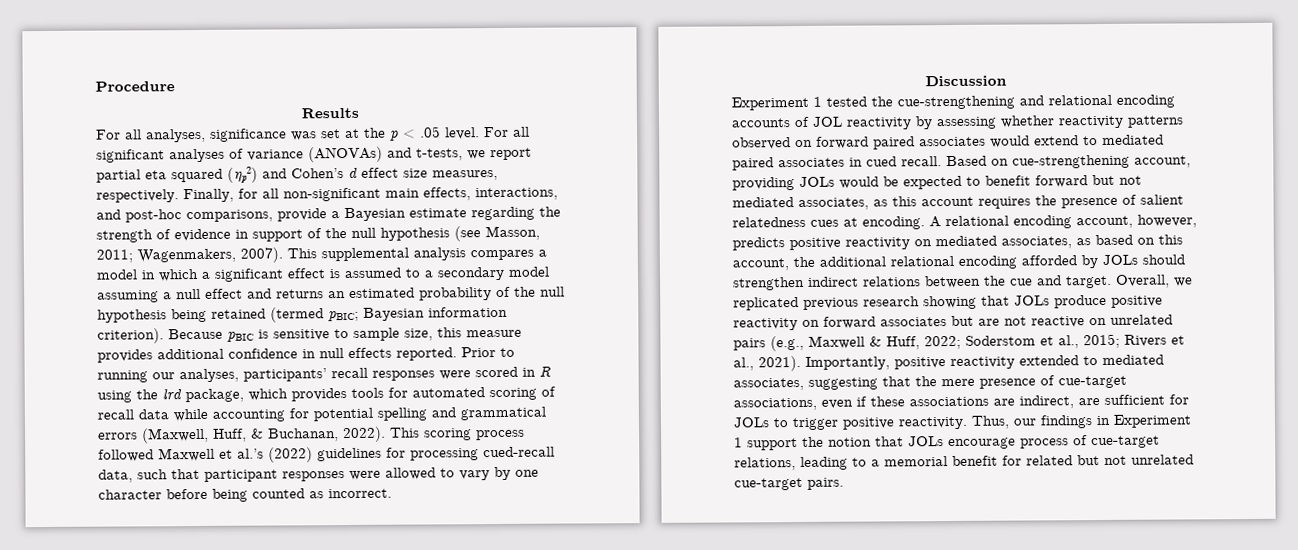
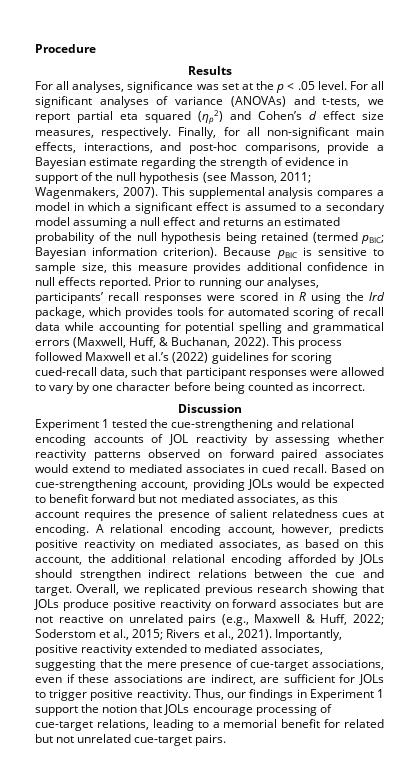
- This scoring process followed Maxwell et al.’s (2022) guidelines for processing cued-recall data, such that participant responses were allowed to vary by one character before being counted as incorrect.
+ This process followed Maxwell et al.’s (2022) guidelines for scoring cued-recall data, such that participant responses were allowed to vary by one character before being counted as incorrect.
- Experiment 1 tested the cue-strengthening and relational encoding accounts of JOL reactivity by assessing whether reactivity patterns observed on forward paired associates would extend to mediated paired associates in cued recall.
+ Experiment 1 tested the cue-strengthening and relational encoding accounts of JOL reactivity by assessing whether reactivity patterns observed on forward paired associates would extend to mediated associates in cued recall.
- Thus, our findings in Experiment 1 support the notion that JOLs encourage process of cue-target relations, leading to a memorial benefit for related but not unrelated cue-target pairs.
+ Thus, our findings in Experiment 1 support the notion that JOLs encourage processing of cue-target relations, leading to a memorial benefit for related but not unrelated cue-target pairs.

